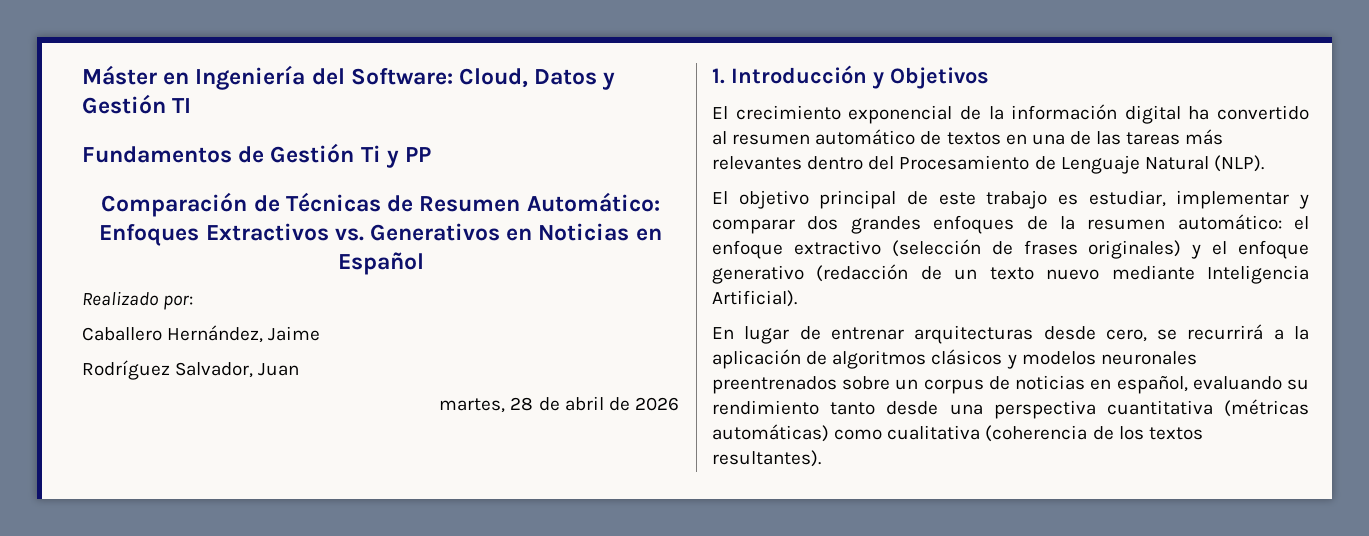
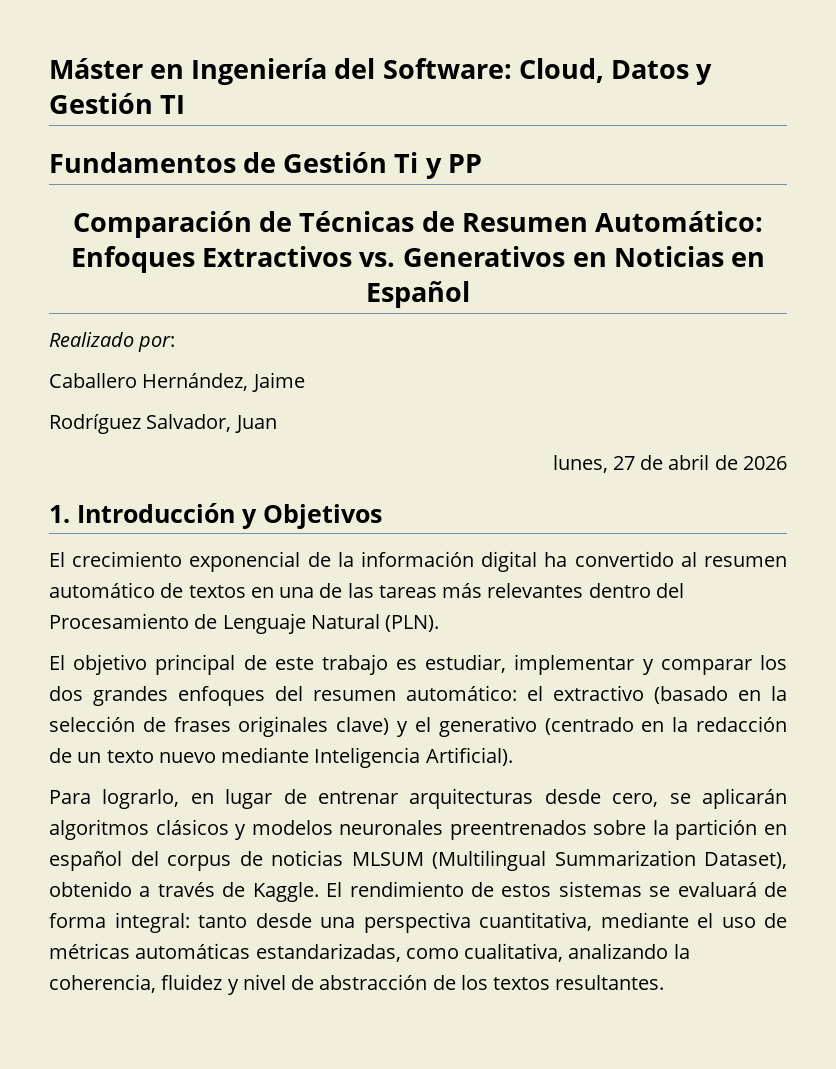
- martes, 28 de abril de 2026
+ lunes, 27 de abril de 2026
- El crecimiento exponencial de la información digital ha convertido al resumen automático de textos en una de las tareas más relevantes dentro del Procesamiento de Lenguaje Natural (NLP).
+ El crecimiento exponencial de la información digital ha convertido al resumen automático de textos en una de las tareas más relevantes dentro del Procesamiento de Lenguaje Natural (PLN).
- El objetivo principal de este trabajo es estudiar, implementar y comparar dos grandes enfoques de la resumen automático: el enfoque extractivo (selección de frases originales) y el enfoque generativo (redacción de un texto nuevo mediante Inteligencia Artificial).
+ El objetivo principal de este trabajo es estudiar, implementar y comparar los dos grandes enfoques del resumen automático: el extractivo (basado en la selección de frases originales clave) y el generativo (centrado en la redacción de un texto nuevo mediante Inteligencia Artificial).
- En lugar de entrenar arquitecturas desde cero, se recurrirá a la aplicación de algoritmos clásicos y modelos neuronales preentrenados sobre un corpus de noticias en español, evaluando su rendimiento tanto desde una perspectiva cuantitativa (métricas automáticas) como cualitativa (coherencia de los textos resultantes).
+ Para lograrlo, en lugar de entrenar arquitecturas desde cero, se aplicarán algoritmos clásicos y modelos neuronales preentrenados sobre la partición en español del corpus de noticias MLSUM (Multilingual Summarization Dataset), obtenido a través de Kaggle. El rendimiento de estos sistemas se evaluará de forma integral: tanto desde una perspectiva cuantitativa, mediante el uso de métricas automáticas estandarizadas, como cualitativa, analizando la coherencia, fluidez y nivel de abstracción de los textos resultantes.

